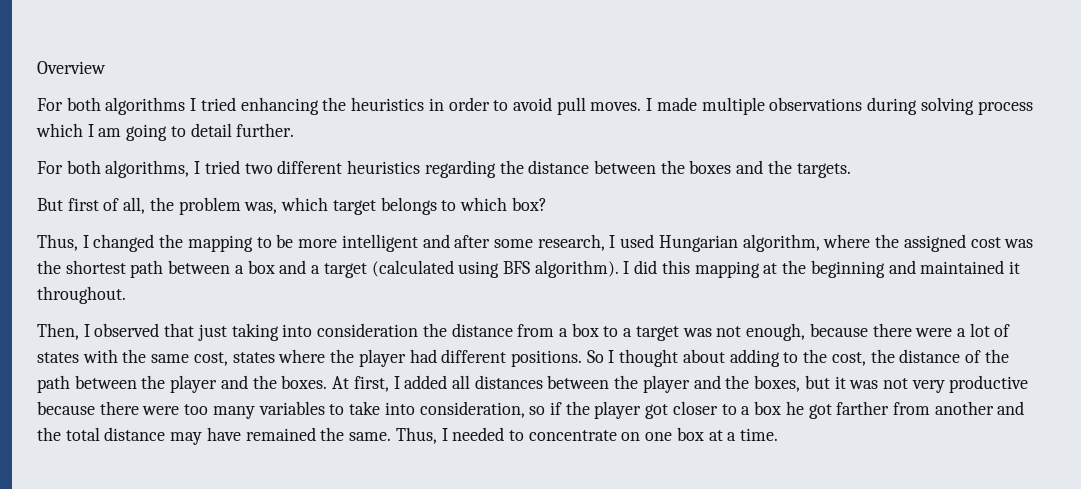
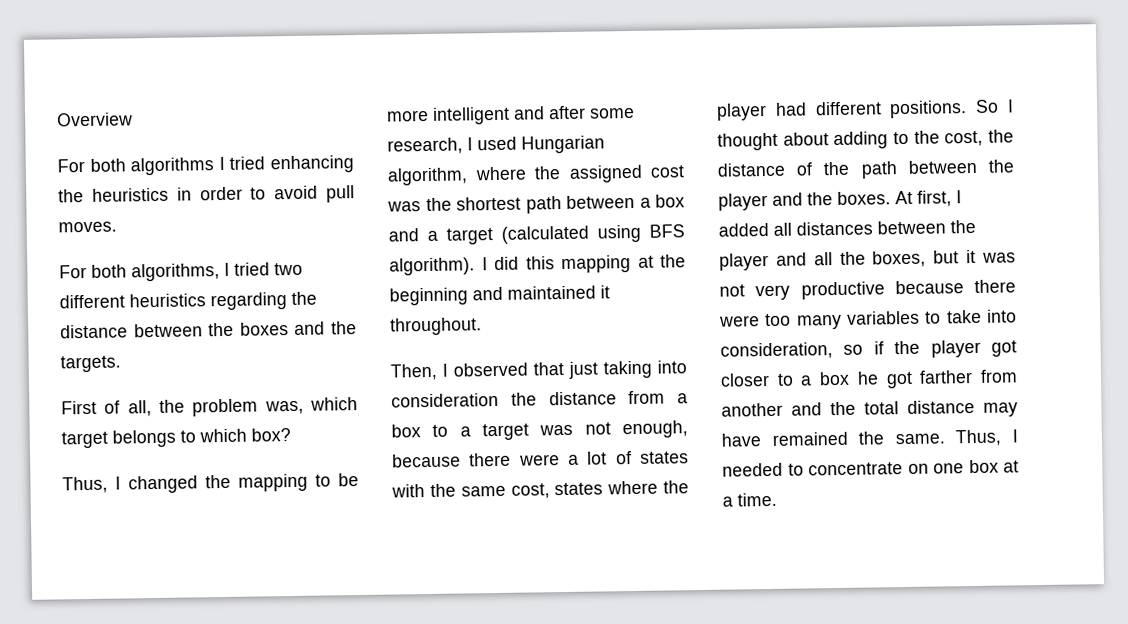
- I made multiple observations during solving process which I am going to detail further.
- But first of all, the problem was, which target belongs to which box?
+ First of all, the problem was, which target belongs to which box?
- At first, I added all distances between the player and the boxes, but it was not very productive because there were too many variables to take into consideration, so if the player got closer to a box he got farther from another and the total distance may have remained the same.
+ At first, I added all distances between the player and all the boxes, but it was not very productive because there were too many variables to take into consideration, so if the player got closer to a box he got farther from another and the total distance may have remained the same.

